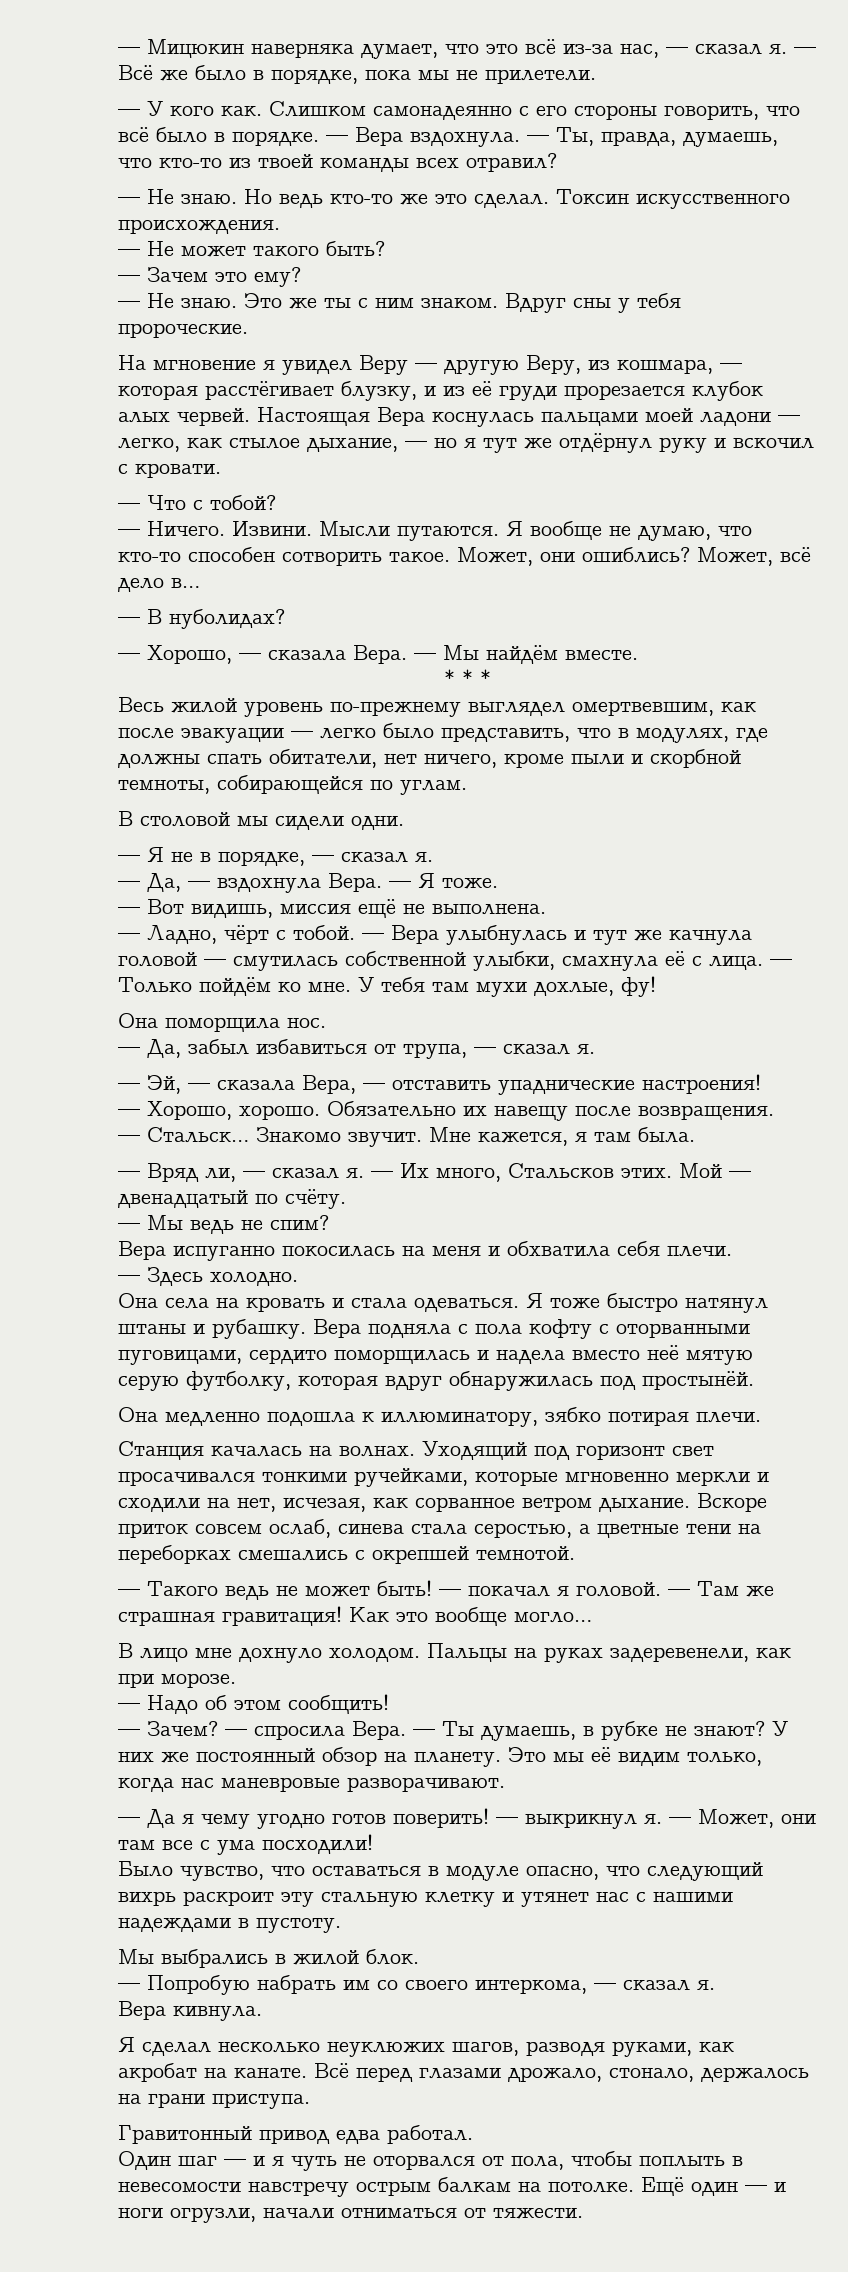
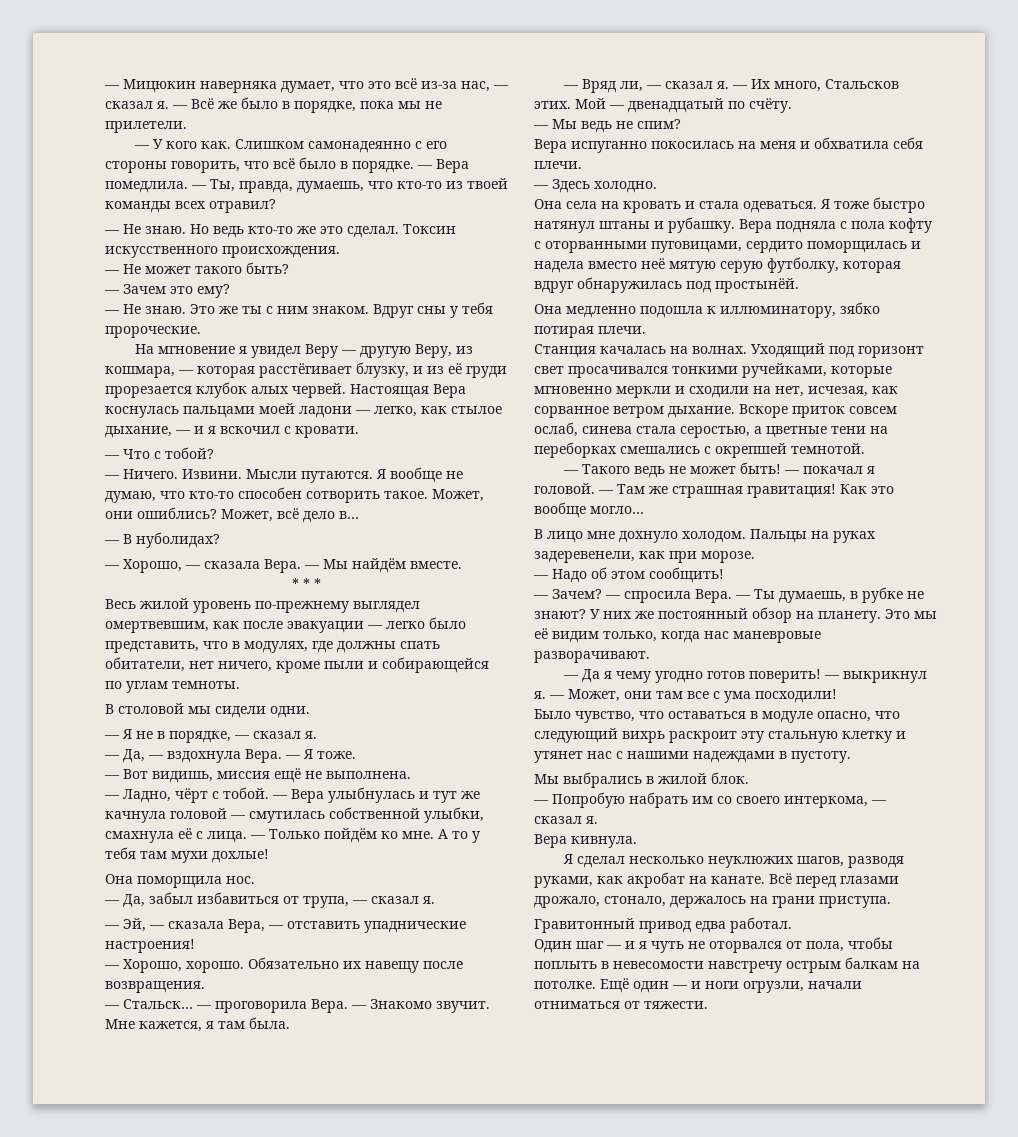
- — Вера вздохнула.
+ — Вера помедлила.
- Настоящая Вера коснулась пальцами моей ладони — легко, как стылое дыхание, — но я тут же отдёрнул руку и вскочил с кровати.
+ Настоящая Вера коснулась пальцами моей ладони — легко, как стылое дыхание, — и я вскочил с кровати.
- Весь жилой уровень по-прежнему выглядел омертвевшим, как после эвакуации — легко было представить, что в модулях, где должны спать обитатели, нет ничего, кроме пыли и скорбной темноты, собирающейся по углам.
+ Весь жилой уровень по-прежнему выглядел омертвевшим, как после эвакуации — легко было представить, что в модулях, где должны спать обитатели, нет ничего, кроме пыли и собирающейся по углам темноты.
- У тебя там мухи дохлые, фу!
+ А то у тебя там мухи дохлые!
- Знакомо звучит.
+ — проговорила Вера. — Знакомо звучит.

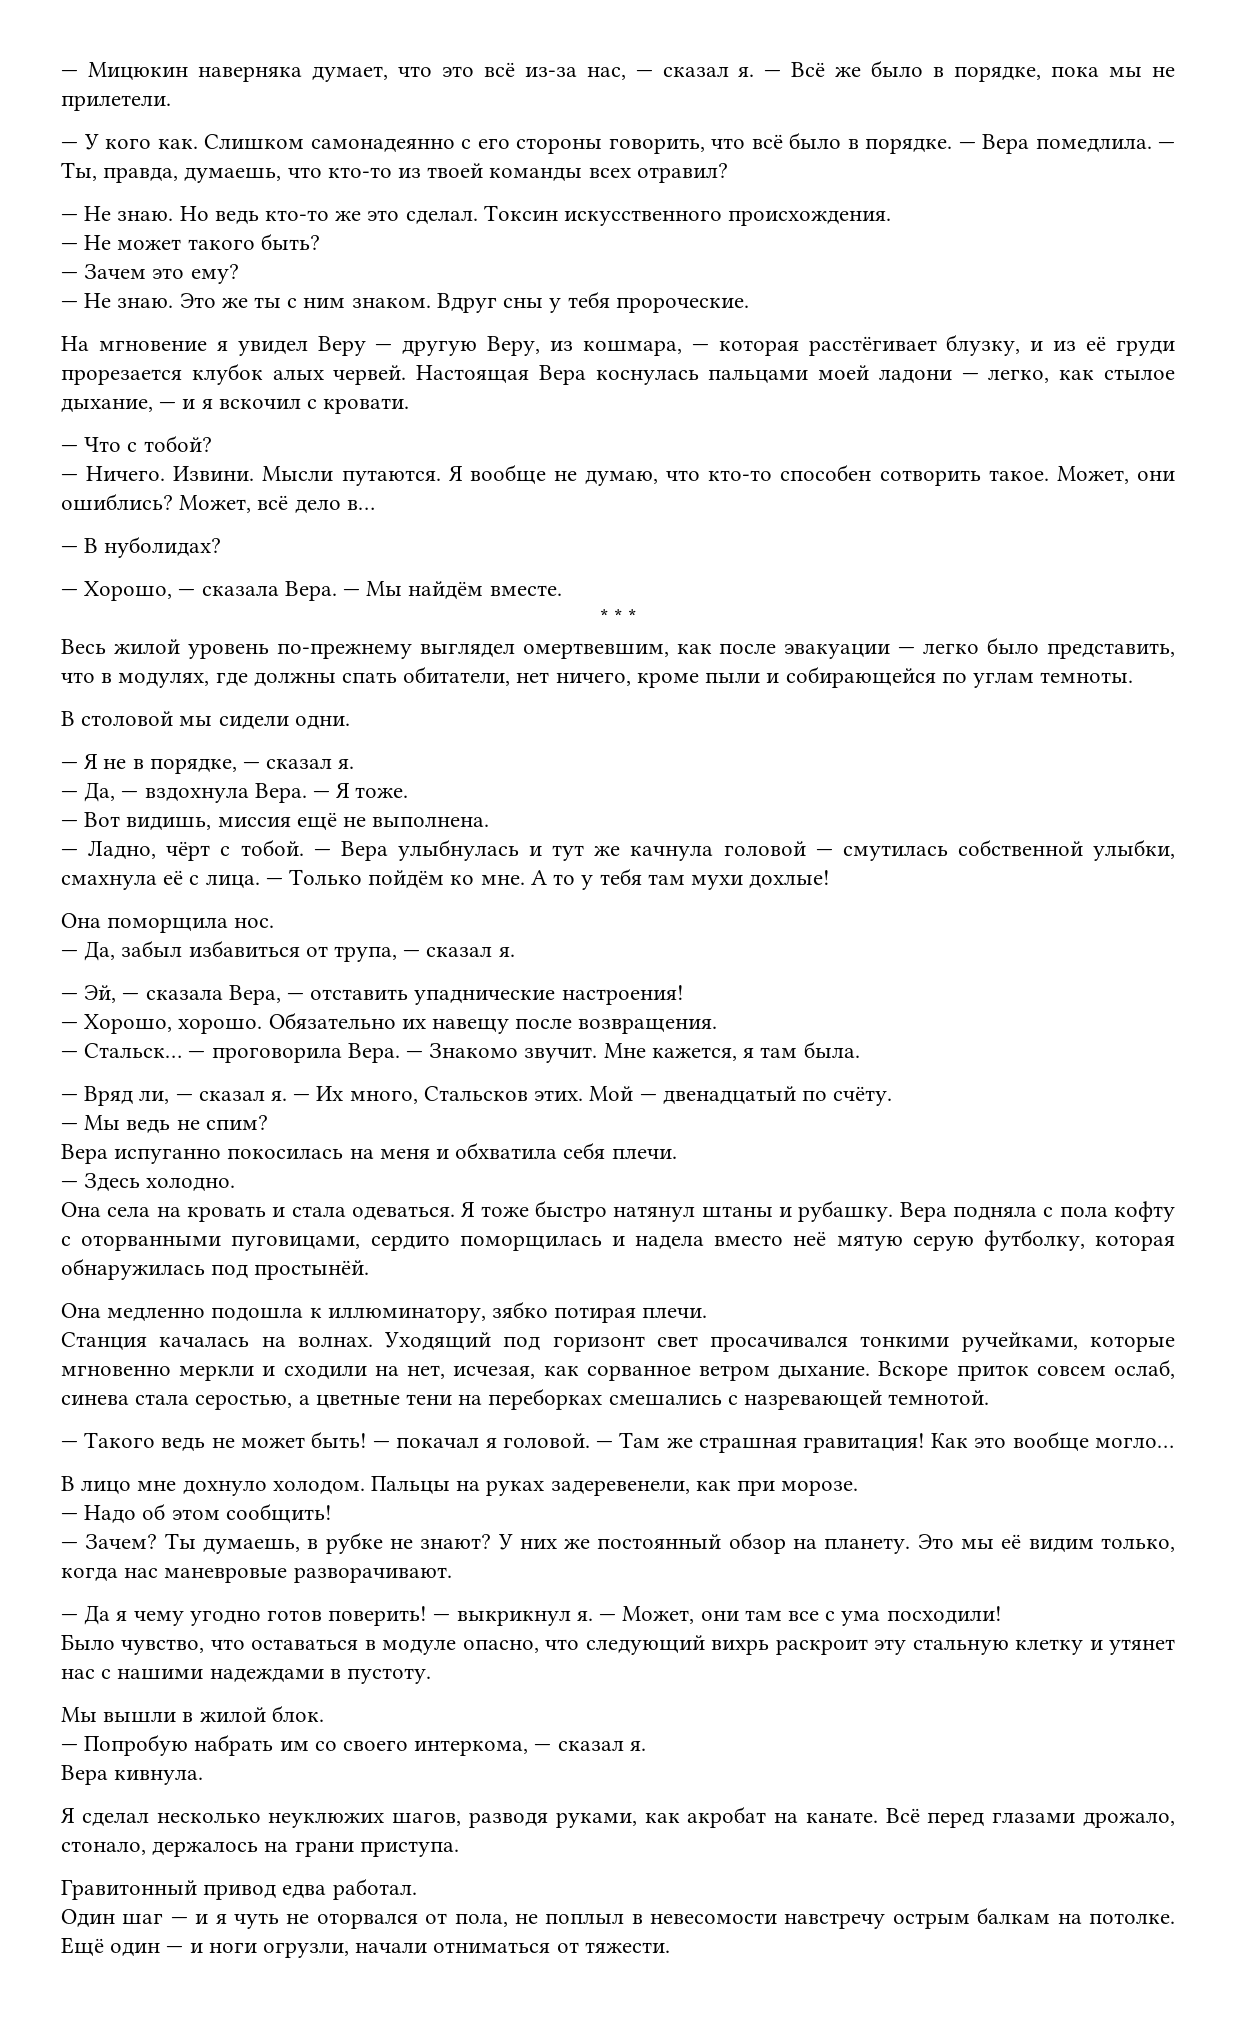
- Вера подняла с пола кофту с оторванными пуговицами, сердито поморщилась и надела вместо неё мятую серую футболку, которая вдруг обнаружилась под простынёй.
+ Вера подняла с пола кофту с оторванными пуговицами, сердито поморщилась и надела вместо неё мятую серую футболку, которая обнаружилась под простынёй.
- Вскоре приток совсем ослаб, синева стала серостью, а цветные тени на переборках смешались с окрепшей темнотой.
+ Вскоре приток совсем ослаб, синева стала серостью, а цветные тени на переборках смешались с назревающей темнотой.
- — спросила Вера. — Ты думаешь, в рубке не знают?
+ Ты думаешь, в рубке не знают?
- Мы выбрались в жилой блок.
+ Мы вышли в жилой блок.
- Один шаг — и я чуть не оторвался от пола, чтобы поплыть в невесомости навстречу острым балкам на потолке.
+ Один шаг — и я чуть не оторвался от пола, не поплыл в невесомости навстречу острым балкам на потолке.

